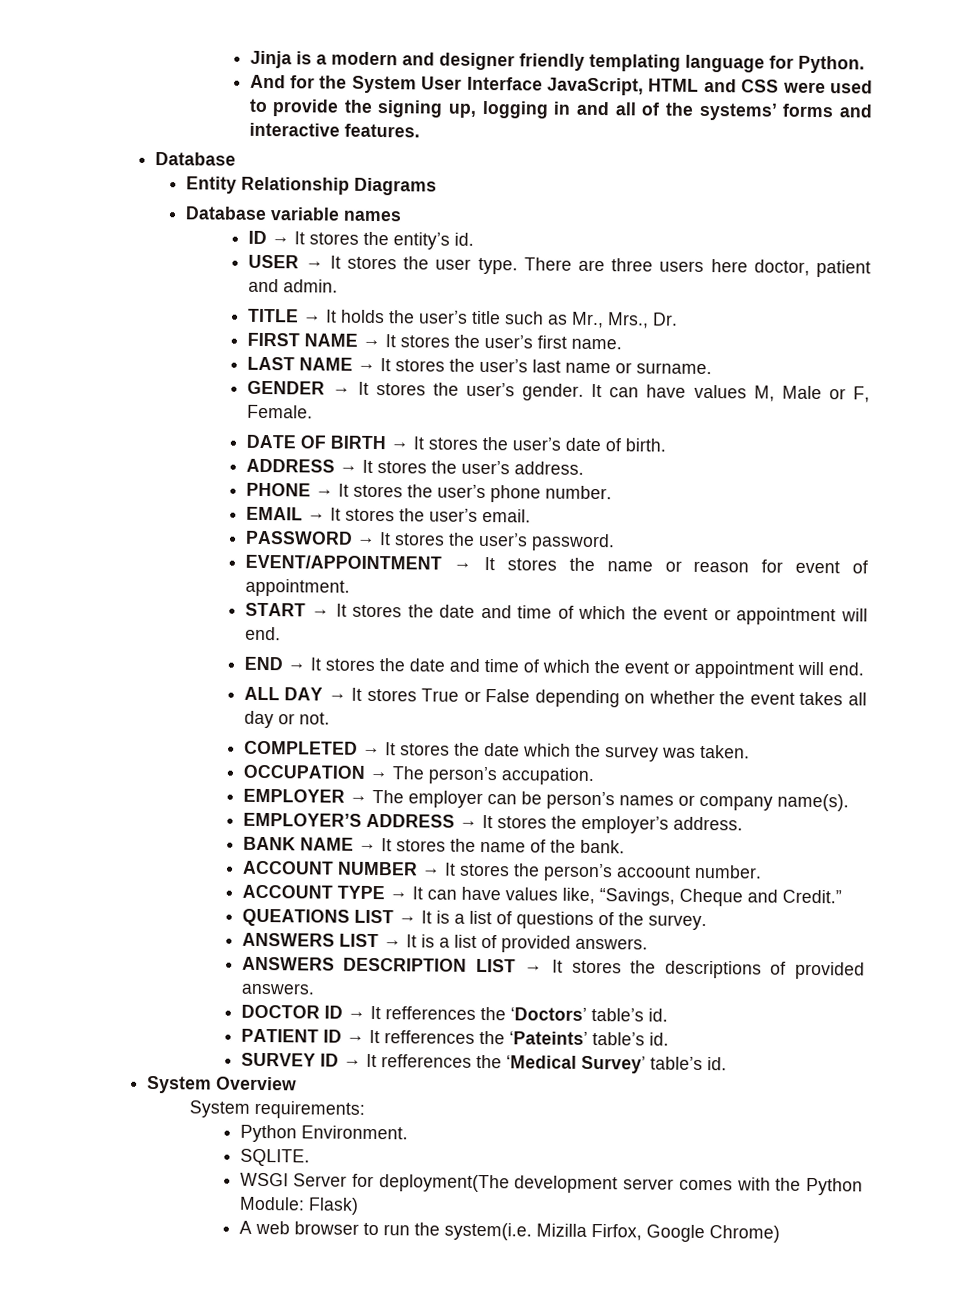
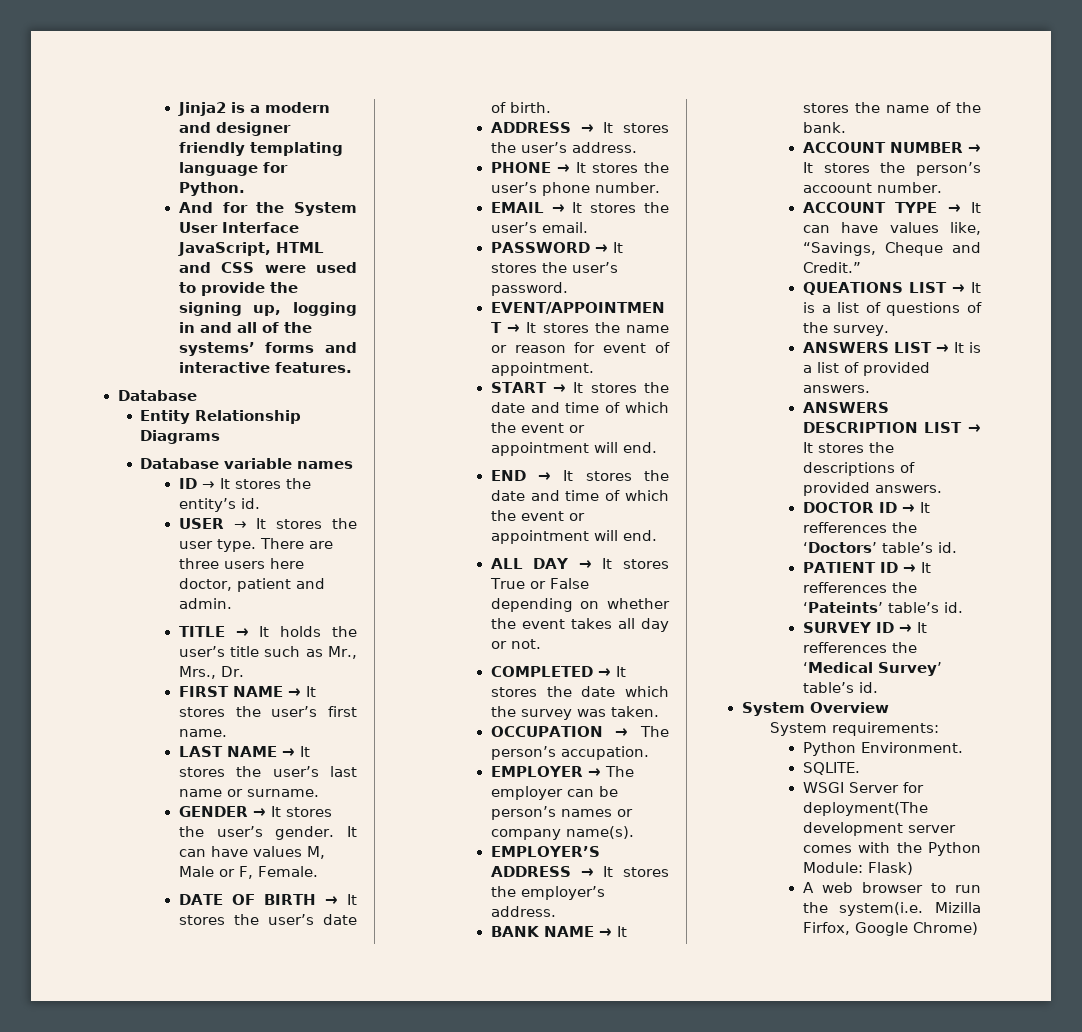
- Jinja is a modern and designer friendly templating language for Python.
+ Jinja2 is a modern and designer friendly templating language for Python.

